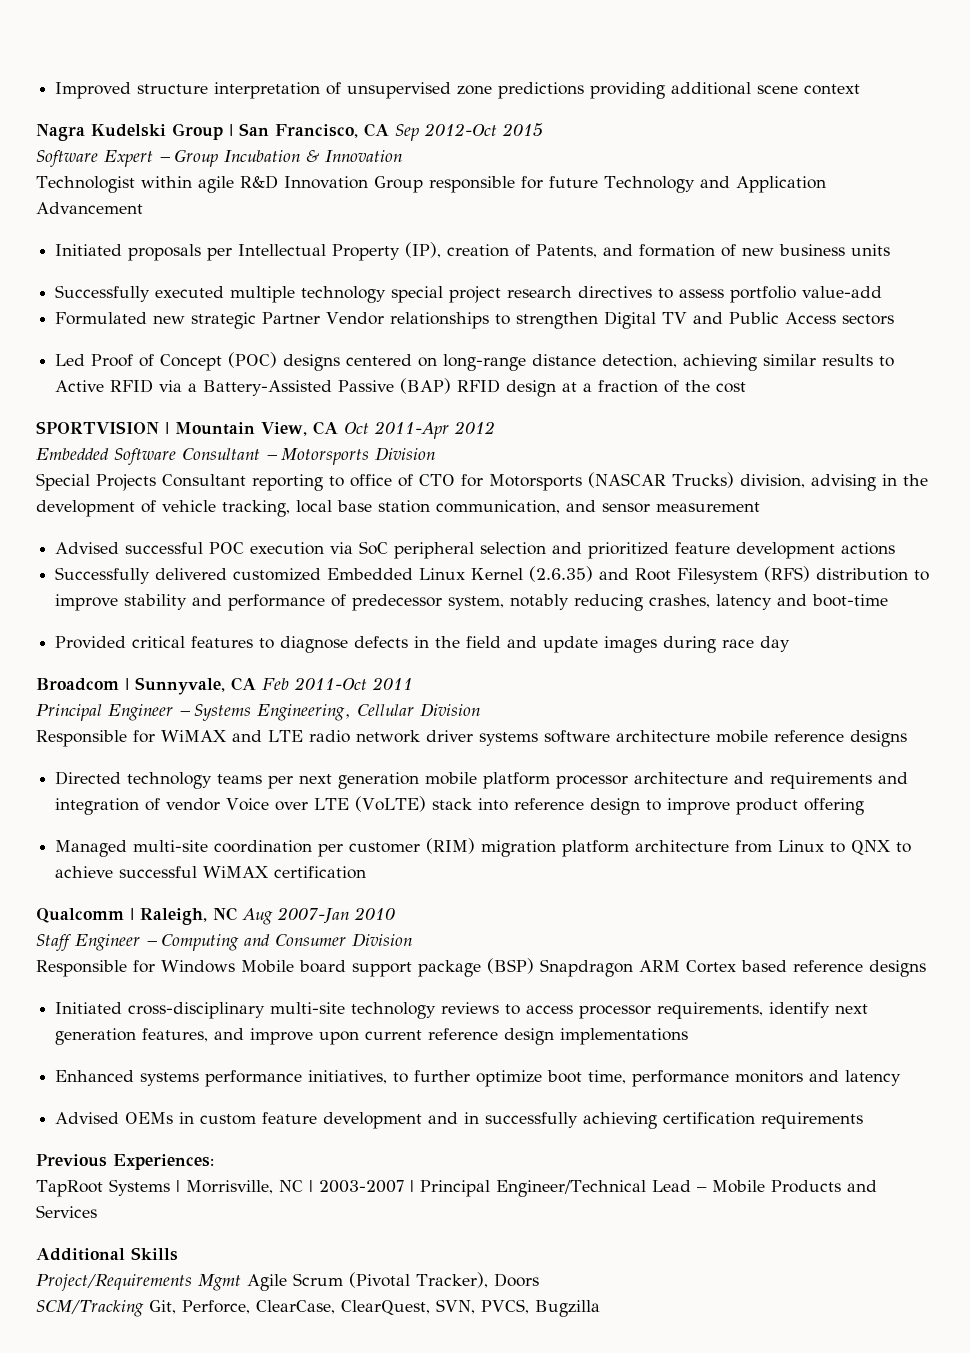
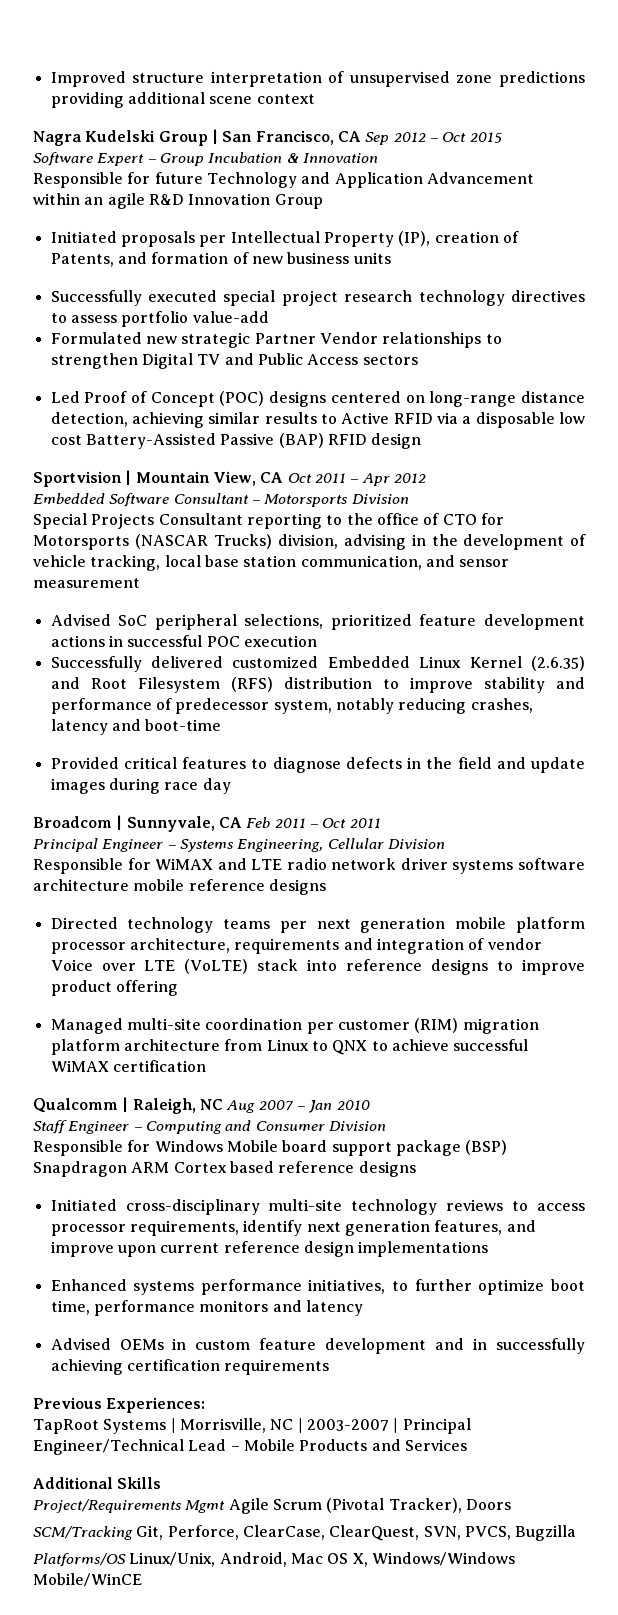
- Nagra Kudelski Group | San Francisco, CA Sep 2012-Oct 2015
+ Nagra Kudelski Group | San Francisco, CA Sep 2012 – Oct 2015
- Technologist within agile R&D Innovation Group responsible for future Technology and Application Advancement
+ Responsible for future Technology and Application Advancement within an agile R&D Innovation Group
- Successfully executed multiple technology special project research directives to assess portfolio value-add
+ Successfully executed special project research technology directives to assess portfolio value-add
- Led Proof of Concept (POC) designs centered on long-range distance detection, achieving similar results to Active RFID via a Battery-Assisted Passive (BAP) RFID design at a fraction of the cost
- SPORTVISION | Mountain View, CA Oct 2011-Apr 2012
+ Led Proof of Concept (POC) designs centered on long-range distance detection, achieving similar results to Active RFID via a disposable low cost Battery-Assisted Passive (BAP) RFID design
+ Sportvision | Mountain View, CA Oct 2011 – Apr 2012
- Special Projects Consultant reporting to office of CTO for Motorsports (NASCAR Trucks) division, advising in the development of vehicle tracking, local base station communication, and sensor measurement
+ Special Projects Consultant reporting to the office of CTO for Motorsports (NASCAR Trucks) division, advising in the development of vehicle tracking, local base station communication, and sensor measurement
- Advised successful POC execution via SoC peripheral selection and prioritized feature development actions
+ Advised SoC peripheral selections, prioritized feature development actions in successful POC execution
- Broadcom | Sunnyvale, CA Feb 2011-Oct 2011
+ Broadcom | Sunnyvale, CA Feb 2011 – Oct 2011
- Directed technology teams per next generation mobile platform processor architecture and requirements and integration of vendor Voice over LTE (VoLTE) stack into reference design to improve product offering
+ Directed technology teams per next generation mobile platform processor architecture, requirements and integration of vendor Voice over LTE (VoLTE) stack into reference designs to improve product offering
- Qualcomm | Raleigh, NC Aug 2007-Jan 2010
+ Qualcomm | Raleigh, NC Aug 2007 – Jan 2010
+ Platforms/OS Linux/Unix, Android, Mac OS X, Windows/Windows Mobile/WinCE

